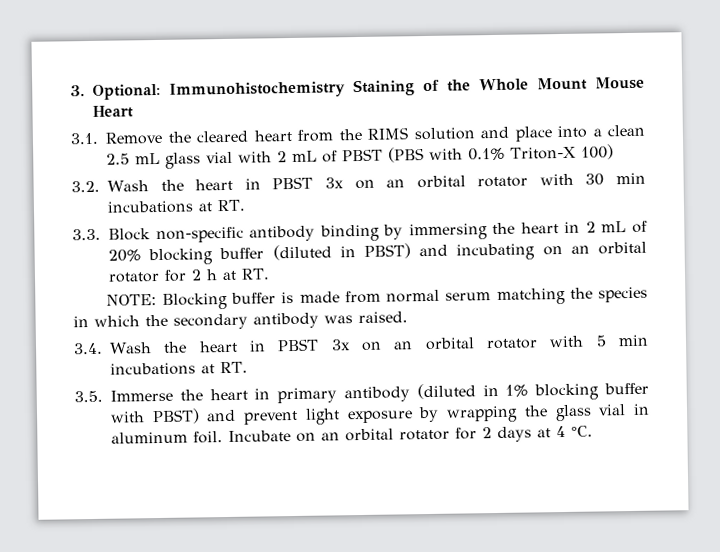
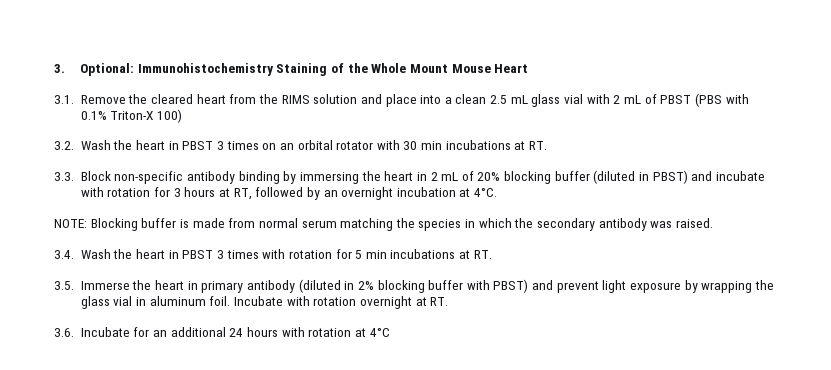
- 3.2. Wash the heart in PBST 3x on an orbital rotator with 30 min incubations at RT.
+ 3.2. Wash the heart in PBST 3 times on an orbital rotator with 30 min incubations at RT.
- 3.3. Block non-specific antibody binding by immersing the heart in 2 mL of 20% blocking buffer (diluted in PBST) and incubating on an orbital rotator for 2 h at RT.
+ 3.3. Block non-specific antibody binding by immersing the heart in 2 mL of 20% blocking buffer (diluted in PBST) and incubate with rotation for 3 hours at RT, followed by an overnight incubation at 4°C.
- 3.4. Wash the heart in PBST 3x on an orbital rotator with 5 min incubations at RT.
+ 3.4. Wash the heart in PBST 3 times with rotation for 5 min incubations at RT.
- 3.5. Immerse the heart in primary antibody (diluted in 1% blocking buffer with PBST) and prevent light exposure by wrapping the glass vial in aluminum foil.
+ 3.5. Immerse the heart in primary antibody (diluted in 2% blocking buffer with PBST) and prevent light exposure by wrapping the glass vial in aluminum foil.
- Incubate on an orbital rotator for 2 days at 4 °C.
+ Incubate with rotation overnight at RT.
+ 3.6. Incubate for an additional 24 hours with rotation at 4°C

